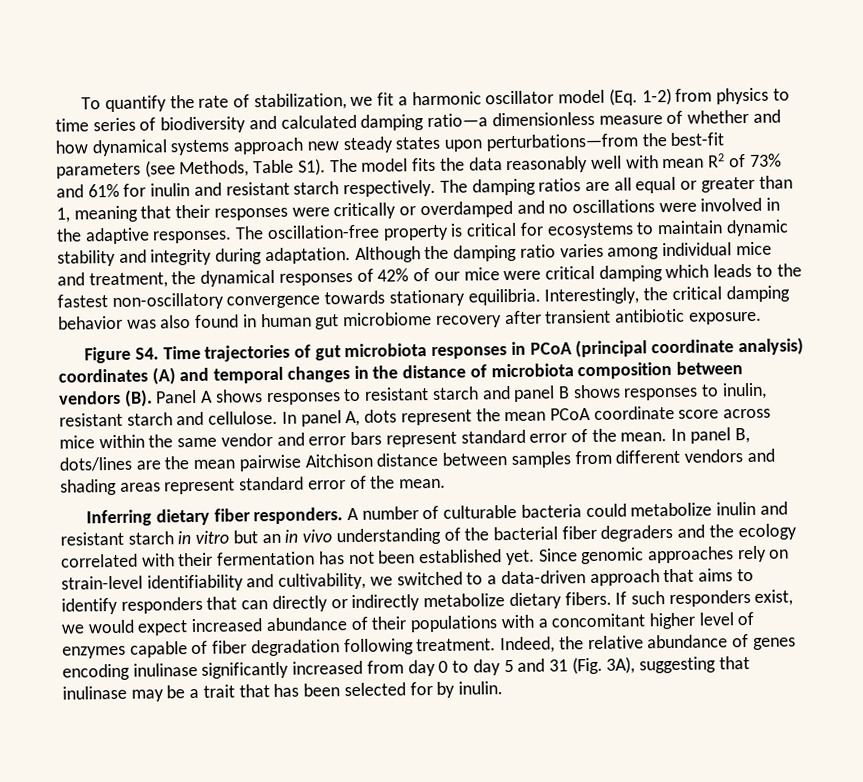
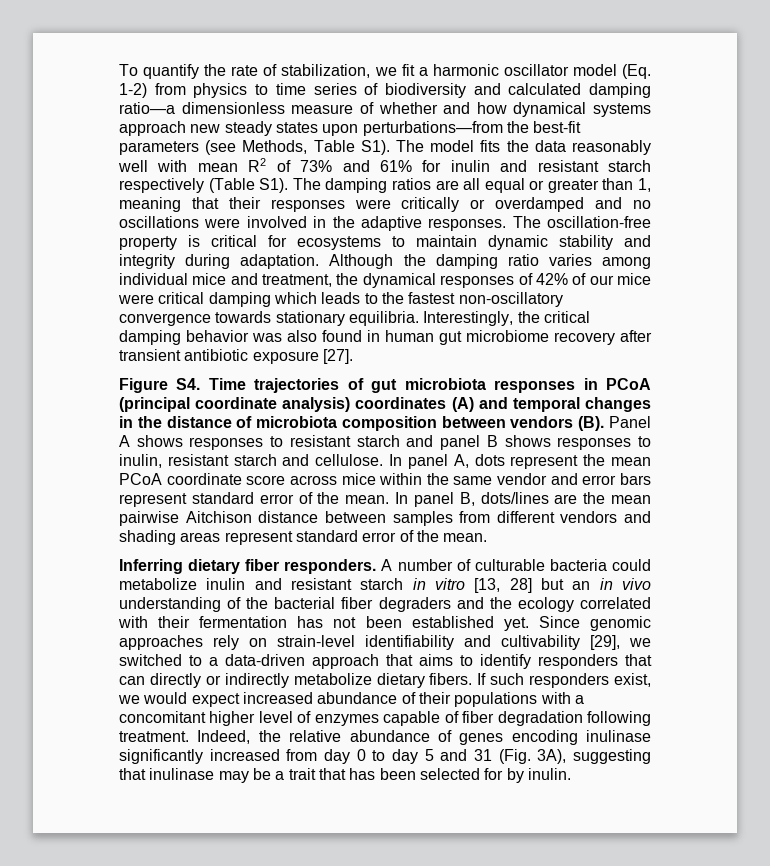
- To quantify the rate of stabilization, we fit a harmonic oscillator model (Eq. 1-2) from physics to time series of biodiversity and calculated damping ratio—a dimensionless measure of whether and how dynamical systems approach new steady states upon perturbations—from the best-fit parameters (see Methods, Table S1). The model fits the data reasonably well with mean R2 of 73% and 61% for inulin and resistant starch respectively. The damping ratios are all equal or greater than 1, meaning that their responses were critically or overdamped and no oscillations were involved in the adaptive responses.
+ To quantify the rate of stabilization, we fit a harmonic oscillator model (Eq. 1-2) from physics to time series of biodiversity and calculated damping ratio—a dimensionless measure of whether and how dynamical systems approach new steady states upon perturbations—from the best-fit parameters (see Methods, Table S1). The model fits the data reasonably well with mean R2 of 73% and 61% for inulin and resistant starch respectively (Table S1). The damping ratios are all equal or greater than 1, meaning that their responses were critically or overdamped and no oscillations were involved in the adaptive responses.
- Interestingly, the critical damping behavior was also found in human gut microbiome recovery after transient antibiotic exposure.
+ Interestingly, the critical damping behavior was also found in human gut microbiome recovery after transient antibiotic exposure [27].
- A number of culturable bacteria could metabolize inulin and resistant starch in vitro but an in vivo understanding of the bacterial fiber degraders and the ecology correlated with their fermentation has not been established yet.
+ A number of culturable bacteria could metabolize inulin and resistant starch in vitro [13, 28] but an in vivo understanding of the bacterial fiber degraders and the ecology correlated with their fermentation has not been established yet.
- Since genomic approaches rely on strain-level identifiability and cultivability, we switched to a data-driven approach that aims to identify responders that can directly or indirectly metabolize dietary fibers.
+ Since genomic approaches rely on strain-level identifiability and cultivability [29], we switched to a data-driven approach that aims to identify responders that can directly or indirectly metabolize dietary fibers.

